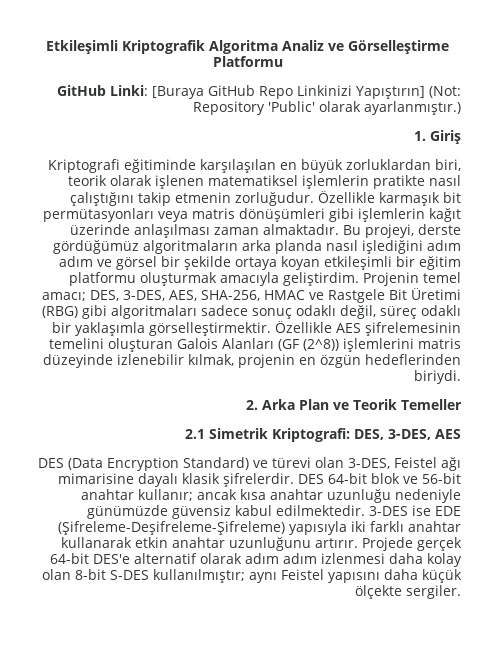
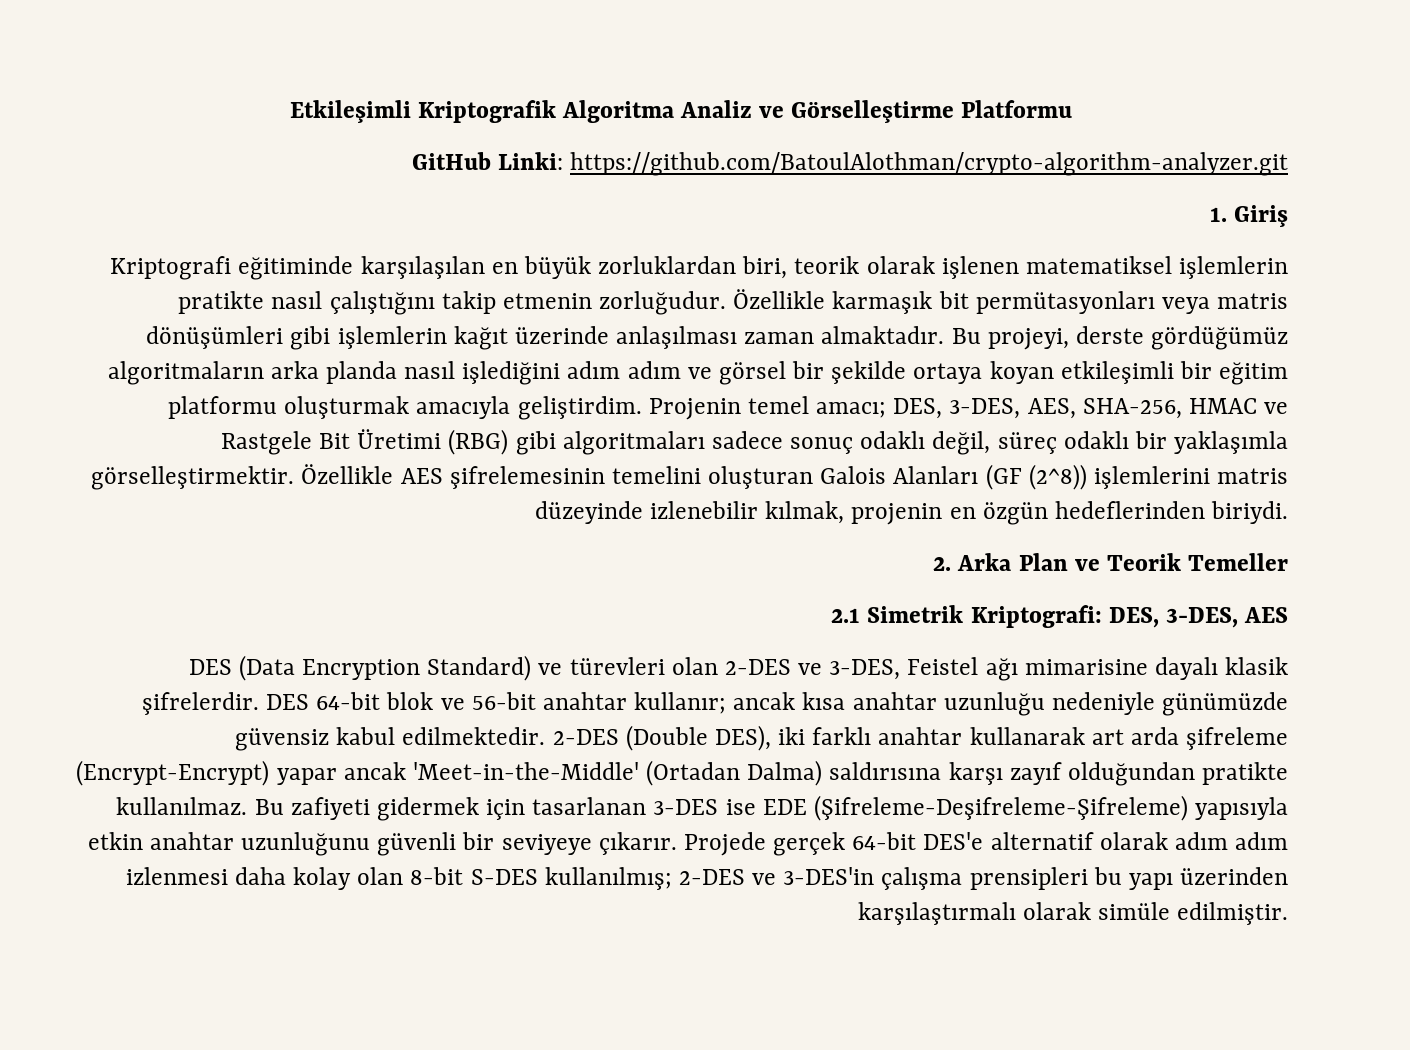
- GitHub Linki: [Buraya GitHub Repo Linkinizi Yapıştırın] (Not: Repository 'Public' olarak ayarlanmıştır.)
+ GitHub Linki: https://github.com/BatoulAlothman/crypto-algorithm-analyzer.git
- DES (Data Encryption Standard) ve türevi olan 3-DES, Feistel ağı mimarisine dayalı klasik şifrelerdir.
+ DES (Data Encryption Standard) ve türevleri olan 2-DES ve 3-DES, Feistel ağı mimarisine dayalı klasik şifrelerdir.
- 3-DES ise EDE (Şifreleme-Deşifreleme-Şifreleme) yapısıyla iki farklı anahtar kullanarak etkin anahtar uzunluğunu artırır.
+ 2-DES (Double DES), iki farklı anahtar kullanarak art arda şifreleme (Encrypt-Encrypt) yapar ancak 'Meet-in-the-Middle' (Ortadan Dalma) saldırısına karşı zayıf olduğundan pratikte kullanılmaz. Bu zafiyeti gidermek için tasarlanan 3-DES ise EDE (Şifreleme-Deşifreleme-Şifreleme) yapısıyla etkin anahtar uzunluğunu güvenli bir seviyeye çıkarır.
- Projede gerçek 64-bit DES'e alternatif olarak adım adım izlenmesi daha kolay olan 8-bit S-DES kullanılmıştır; aynı Feistel yapısını daha küçük ölçekte sergiler.
+ Projede gerçek 64-bit DES'e alternatif olarak adım adım izlenmesi daha kolay olan 8-bit S-DES kullanılmış; 2-DES ve 3-DES'in çalışma prensipleri bu yapı üzerinden karşılaştırmalı olarak simüle edilmiştir.

